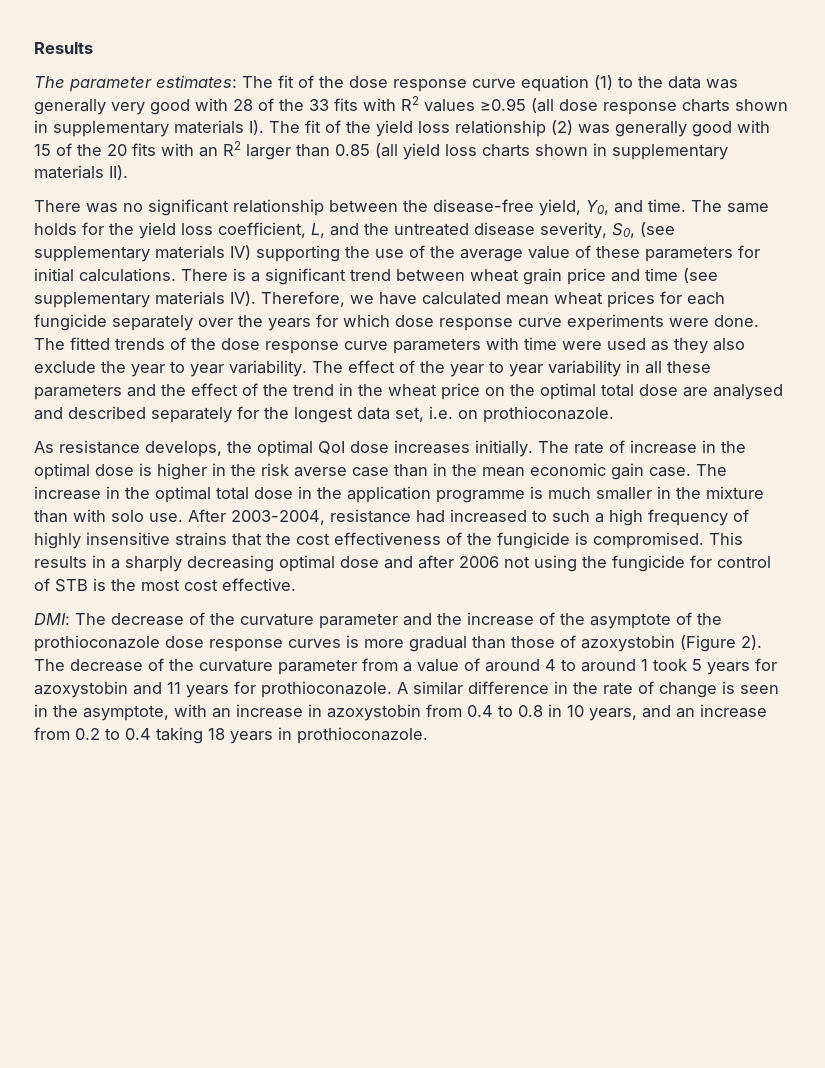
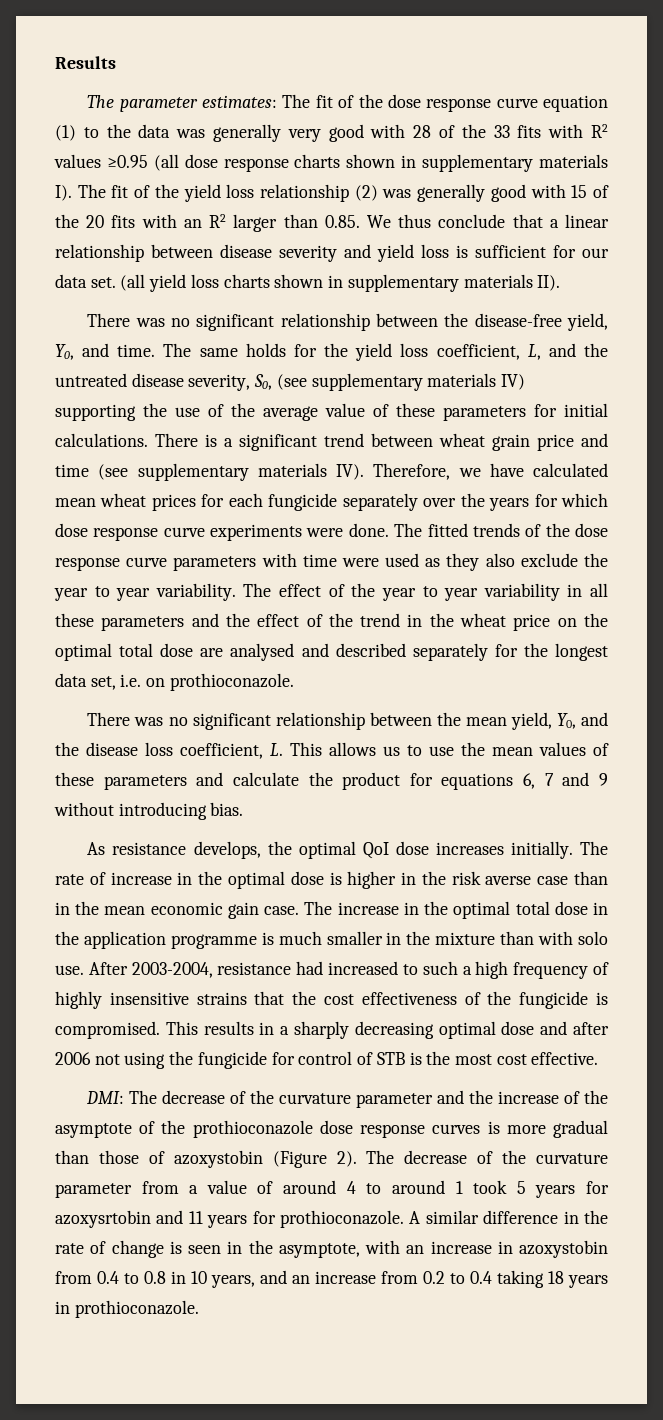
- The fit of the dose response curve equation (1) to the data was generally very good with 28 of the 33 fits with R2 values ≥0.95 (all dose response charts shown in supplementary materials I). The fit of the yield loss relationship (2) was generally good with 15 of the 20 fits with an R2 larger than 0.85 (all yield loss charts shown in supplementary materials II).
+ The fit of the dose response curve equation (1) to the data was generally very good with 28 of the 33 fits with R2 values ≥0.95 (all dose response charts shown in supplementary materials I). The fit of the yield loss relationship (2) was generally good with 15 of the 20 fits with an R2 larger than 0.85. We thus conclude that a linear relationship between disease severity and yield loss is sufficient for our data set. (all yield loss charts shown in supplementary materials II).
+ There was no significant relationship between the mean yield, Y0, and the disease loss coefficient, L. This allows us to use the mean values of these parameters and calculate the product for equations 6, 7 and 9 without introducing bias.
- The decrease of the curvature parameter from a value of around 4 to around 1 took 5 years for azoxystobin and 11 years for prothioconazole.
+ The decrease of the curvature parameter from a value of around 4 to around 1 took 5 years for azoxysrtobin and 11 years for prothioconazole.

